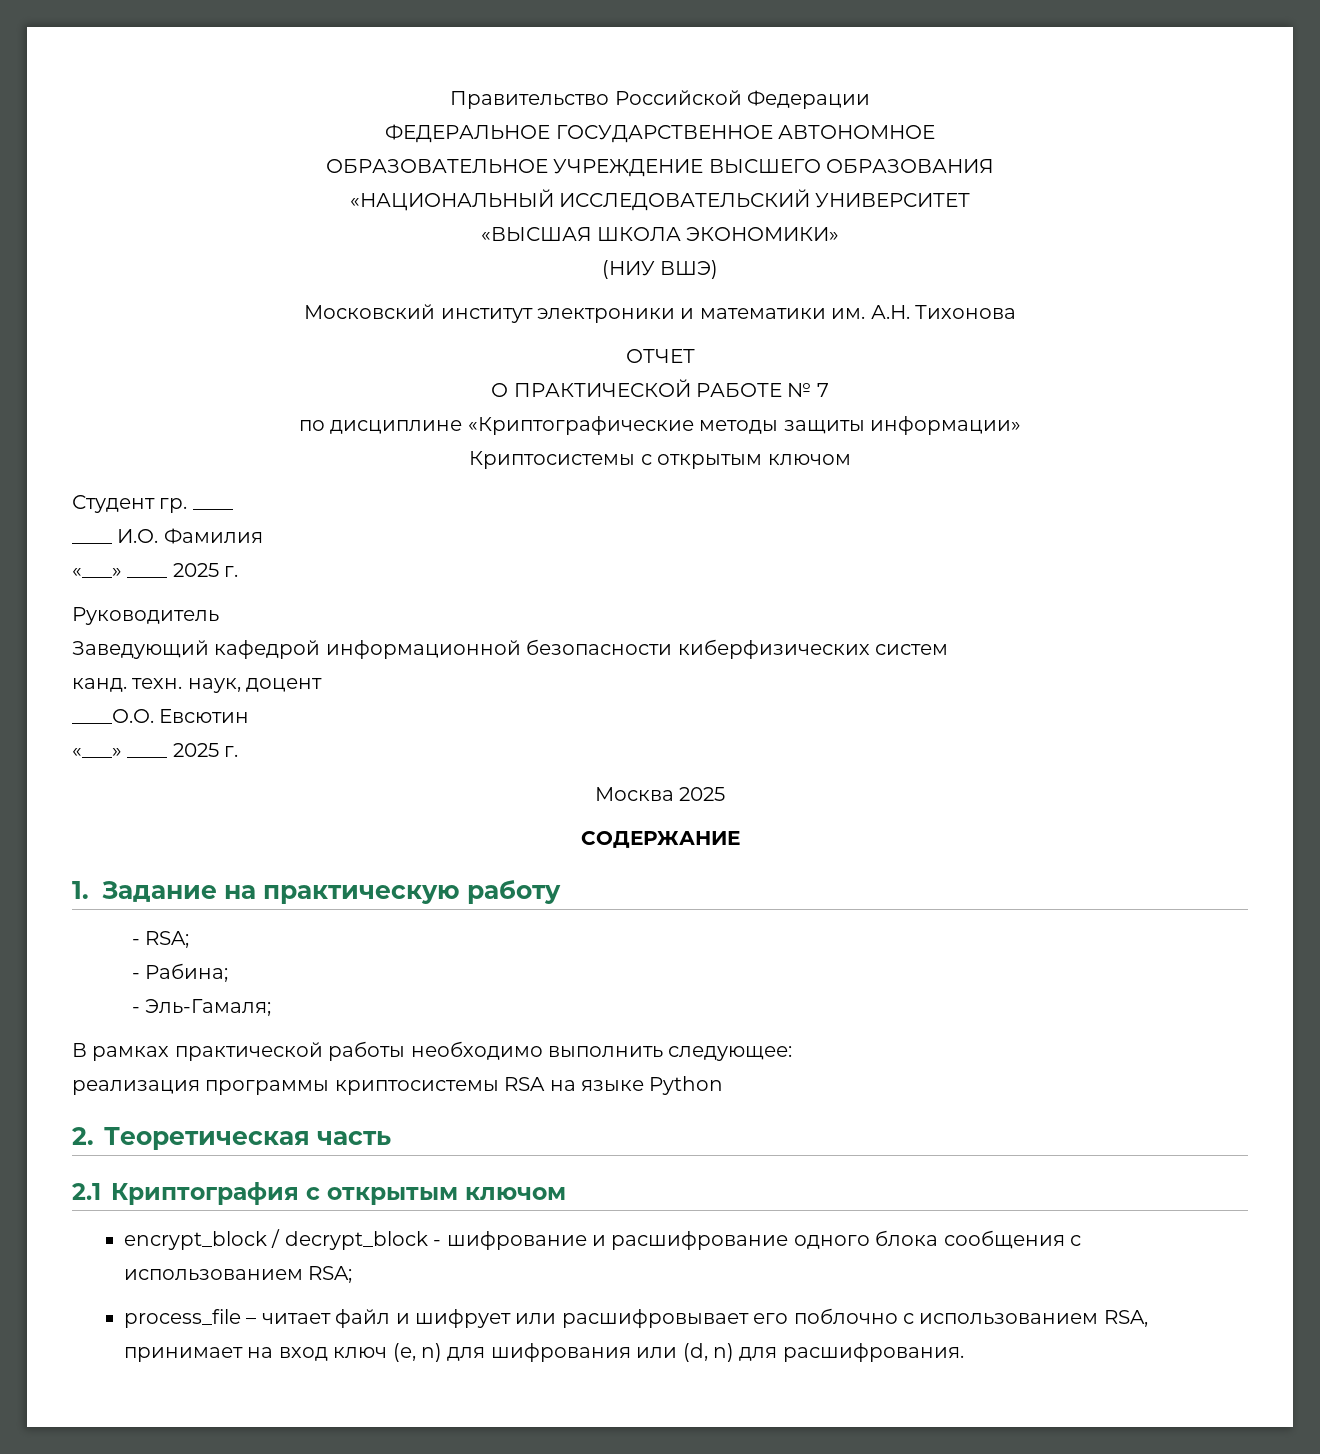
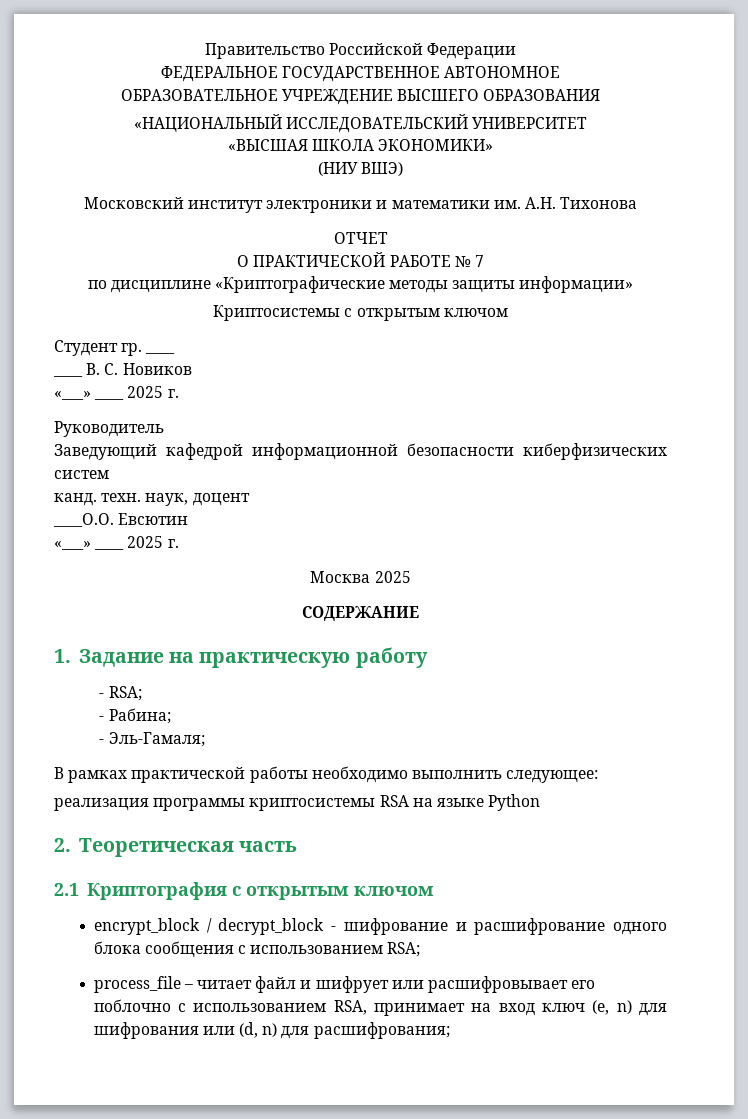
- ____ И.О. Фамилия
+ ____ В. С. Новиков
- process_file – читает файл и шифрует или расшифровывает его поблочно с использованием RSA, принимает на вход ключ (e, n) для шифрования или (d, n) для расшифрования.
+ process_file – читает файл и шифрует или расшифровывает его поблочно с использованием RSA, принимает на вход ключ (e, n) для шифрования или (d, n) для расшифрования;

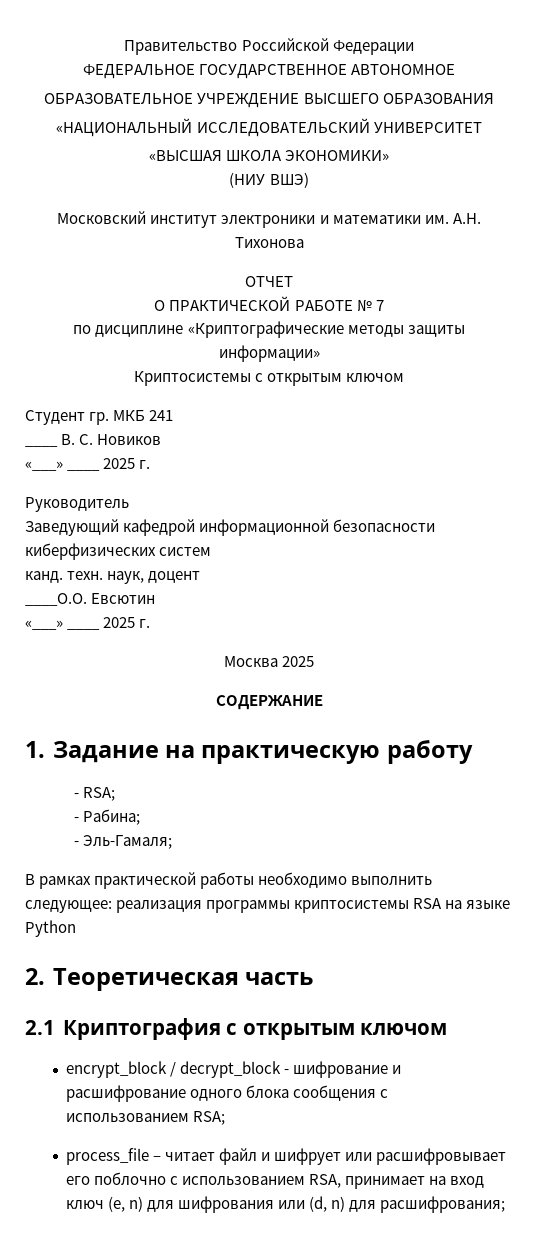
- Студент гр. ____
+ Студент гр. МКБ 241
- В рамках практической работы необходимо выполнить следующее:
- реализация программы криптосистемы RSA на языке Python
+ В рамках практической работы необходимо выполнить следующее: реализация программы криптосистемы RSA на языке Python

